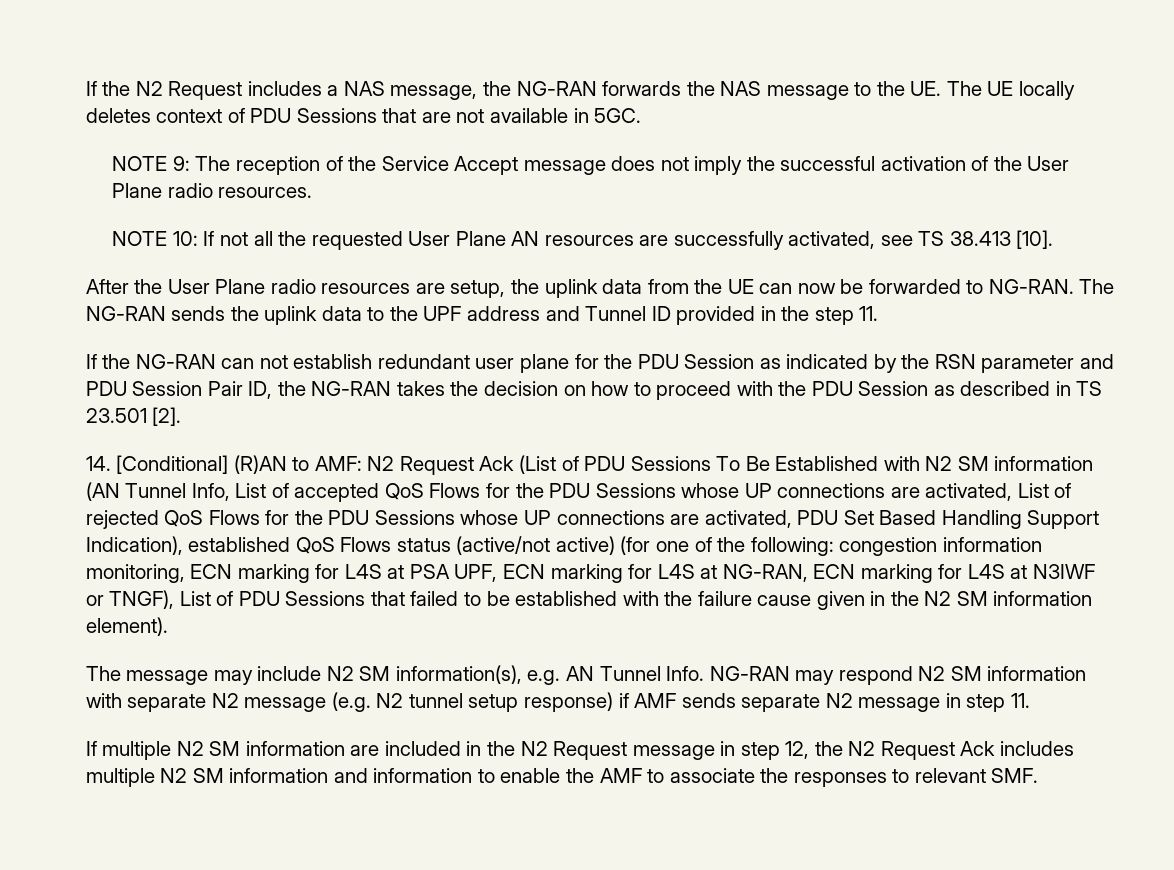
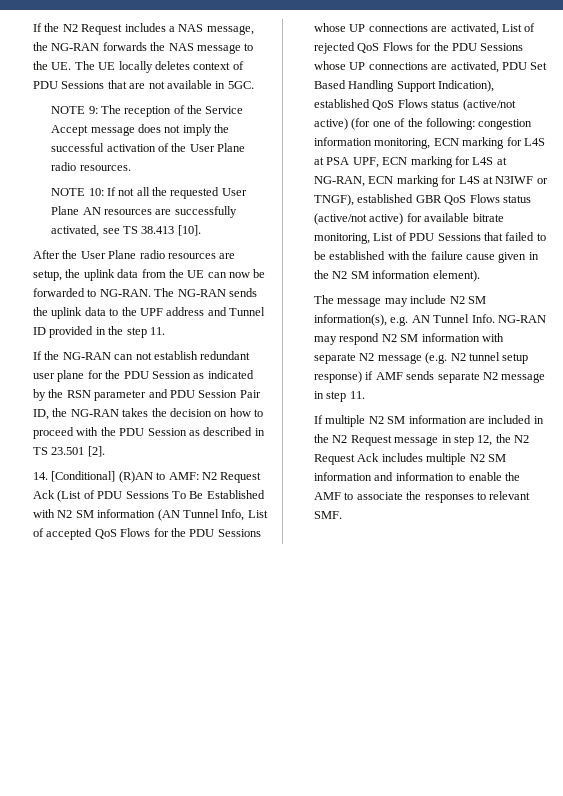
- congestion information monitoring, ECN marking for L4S at PSA UPF, ECN marking for L4S at NG-RAN, ECN marking for L4S at N3IWF or TNGF), List of PDU Sessions that failed to be established with the failure cause given in the N2 SM information element).
+ congestion information monitoring, ECN marking for L4S at PSA UPF, ECN marking for L4S at NG-RAN, ECN marking for L4S at N3IWF or TNGF), established GBR QoS Flows status (active/not active) for available bitrate monitoring, List of PDU Sessions that failed to be established with the failure cause given in the N2 SM information element).

